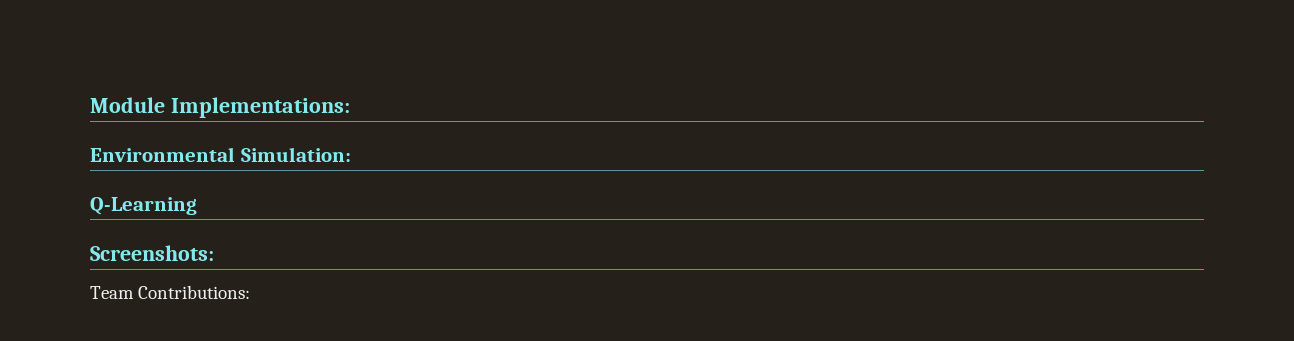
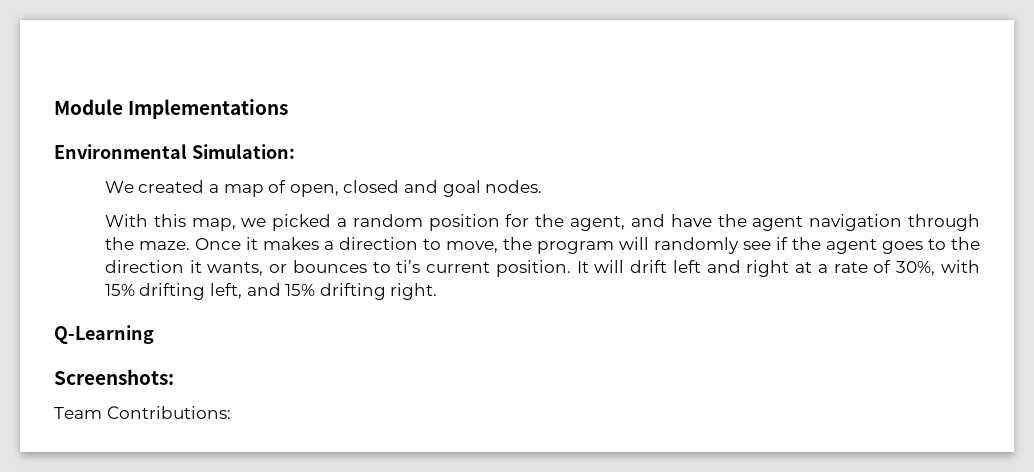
- Module Implementations:
+ Module Implementations
+ We created a map of open, closed and goal nodes.
+ With this map, we picked a random position for the agent, and have the agent navigation through the maze. Once it makes a direction to move, the program will randomly see if the agent goes to the direction it wants, or bounces to ti’s current position. It will drift left and right at a rate of 30%, with 15% drifting left, and 15% drifting right.

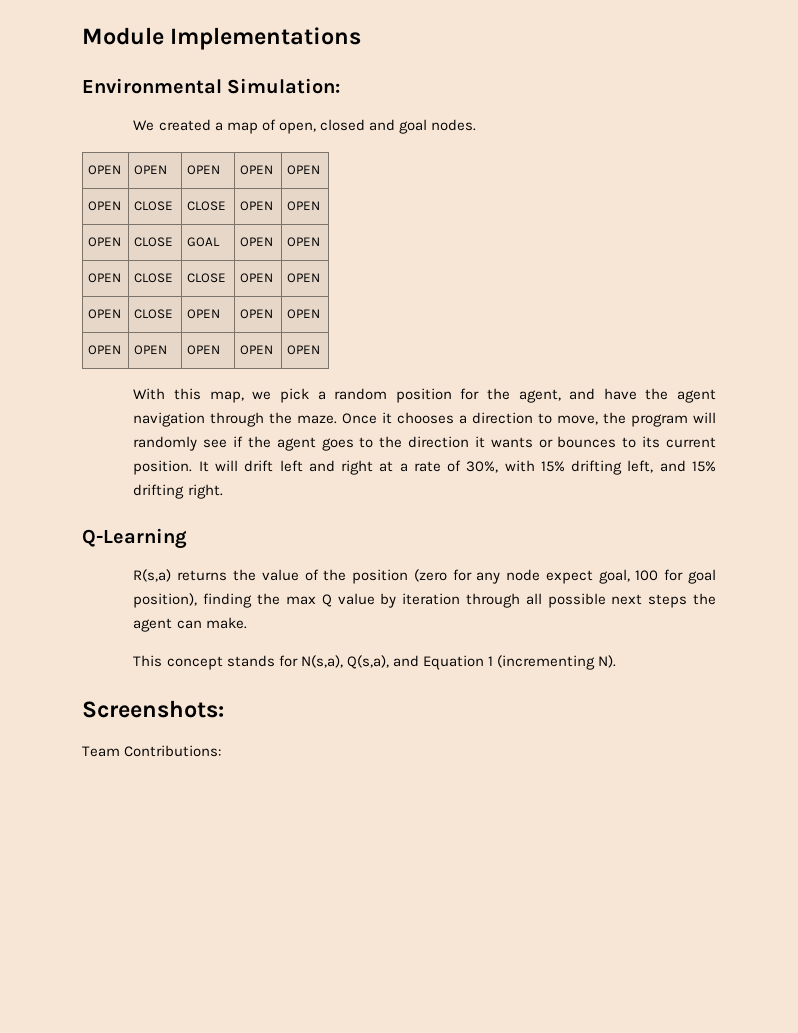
  We created a map of open, closed and goal nodes.
+ OPEN | OPEN | OPEN | OPEN | OPEN
+ OPEN | CLOSE | CLOSE | OPEN | OPEN
+ OPEN | CLOSE | GOAL | OPEN | OPEN
+ OPEN | CLOSE | CLOSE | OPEN | OPEN
+ OPEN | CLOSE | OPEN | OPEN | OPEN
+ OPEN | OPEN | OPEN | OPEN | OPEN
- With this map, we picked a random position for the agent, and have the agent navigation through the maze.
+ With this map, we pick a random position for the agent, and have the agent navigation through the maze.
- Once it makes a direction to move, the program will randomly see if the agent goes to the direction it wants, or bounces to ti’s current position.
+ Once it chooses a direction to move, the program will randomly see if the agent goes to the direction it wants or bounces to its current position.
+ R(s,a) returns the value of the position (zero for any node expect goal, 100 for goal position), finding the max Q value by iteration through all possible next steps the agent can make.
+ This concept stands for N(s,a), Q(s,a), and Equation 1 (incrementing N).

